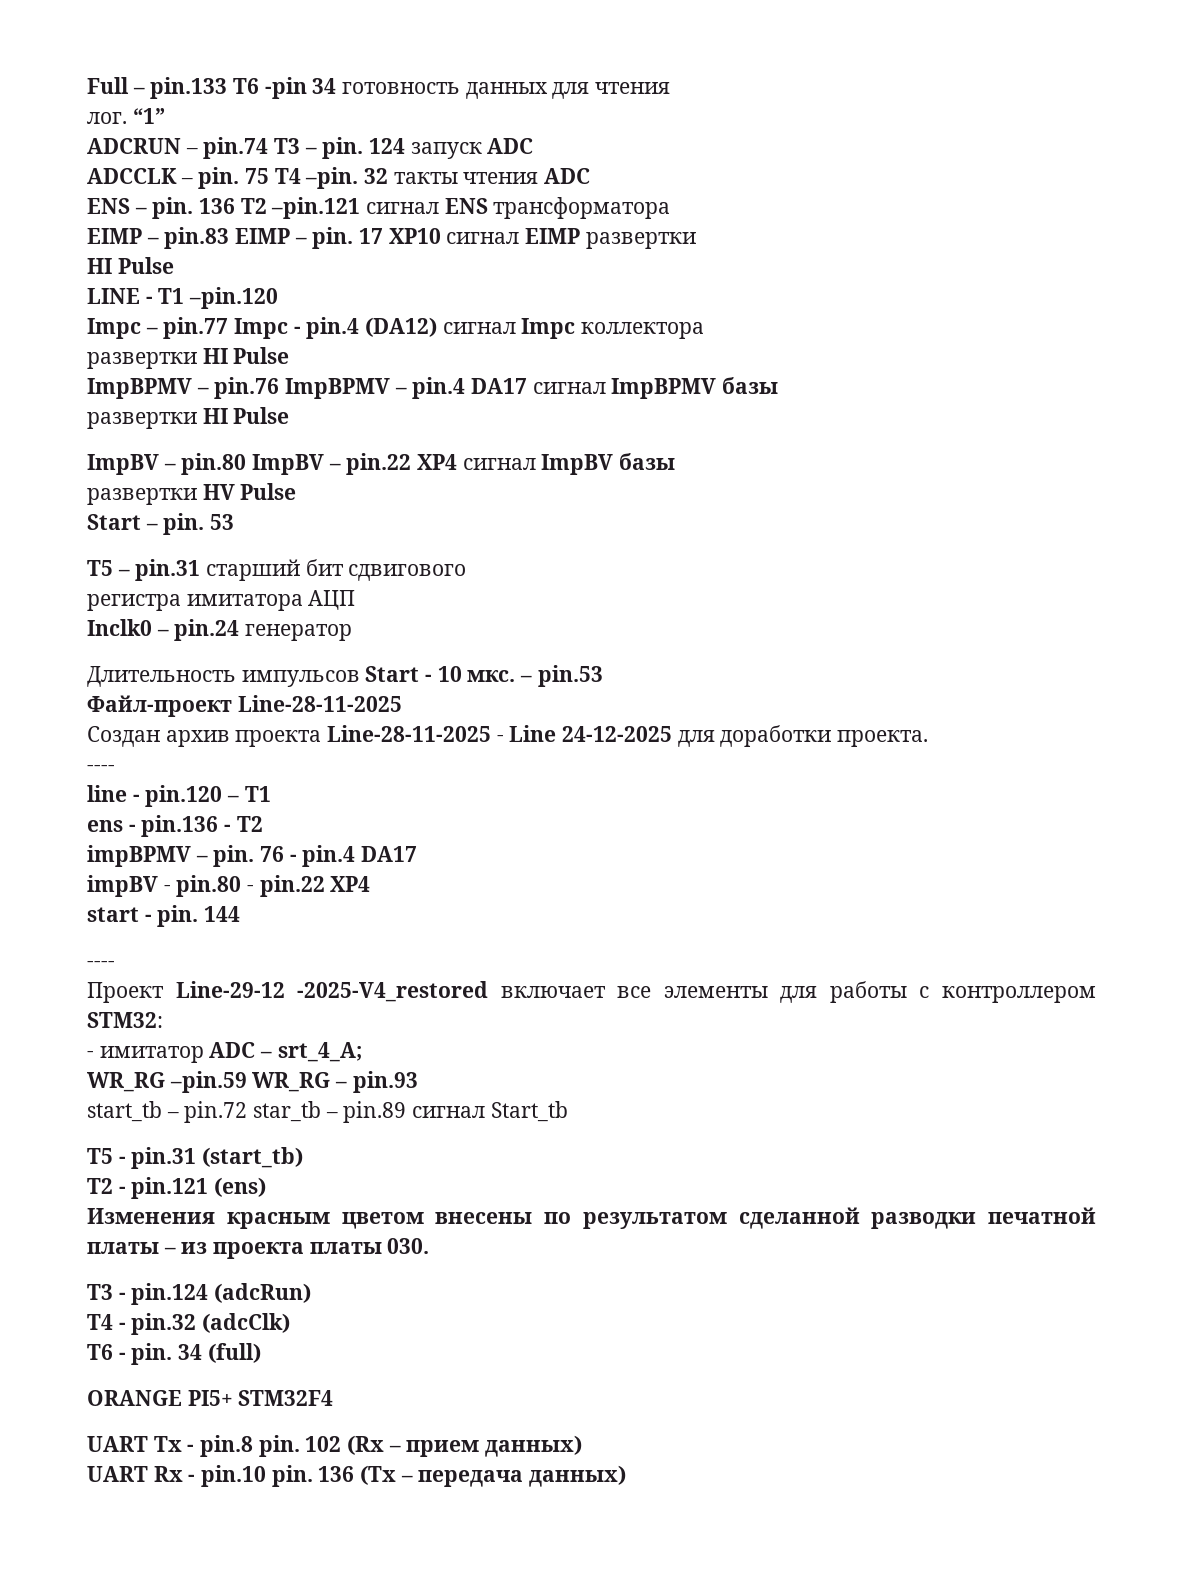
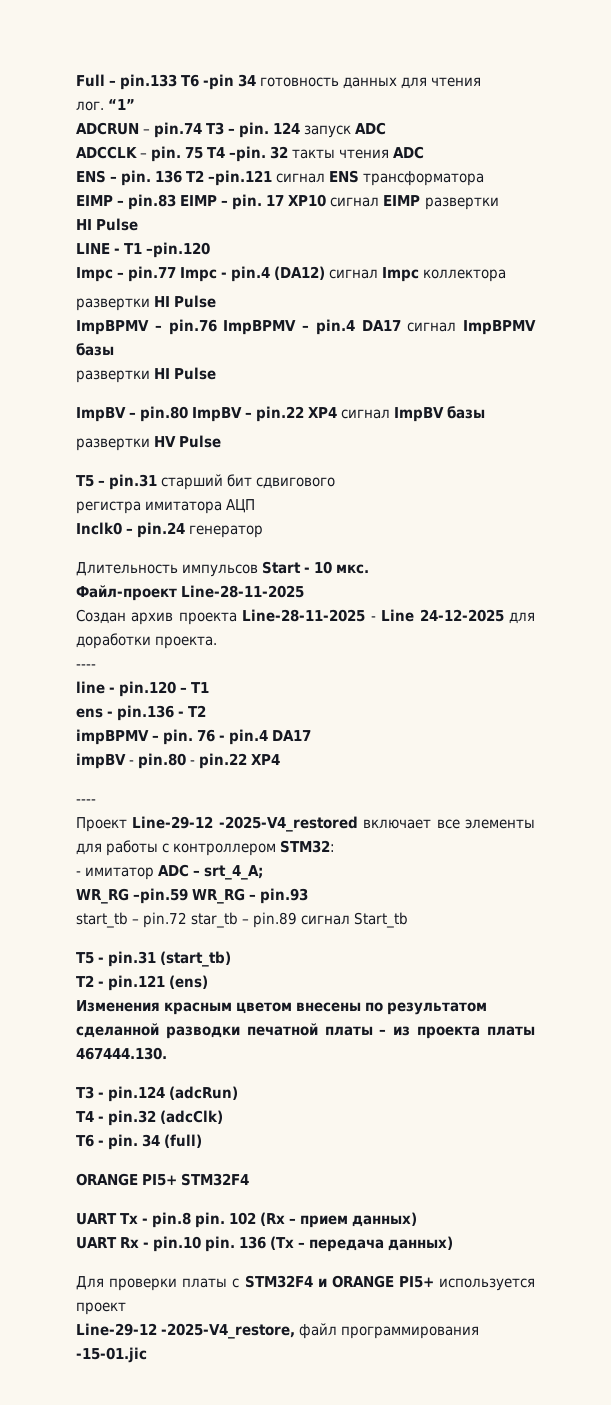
- Start – pin. 53
- – pin.53
- start - pin. 144
- Изменения красным цветом внесены по результатом сделанной разводки печатной платы – из проекта платы 030.
+ Изменения красным цветом внесены по результатом сделанной разводки печатной платы – из проекта платы 467444.130.
+ Для проверки платы с STM32F4 и ORANGE PI5+ используется проект
+ Line-29-12 -2025-V4_restore, файл программирования -15-01.jic

